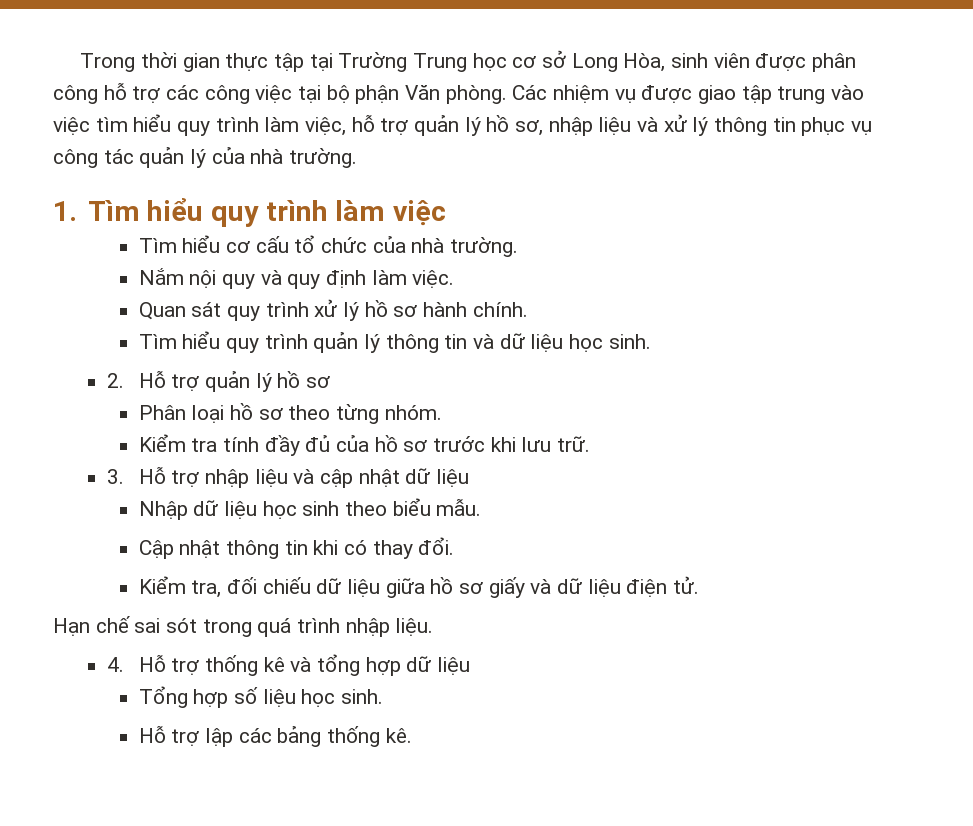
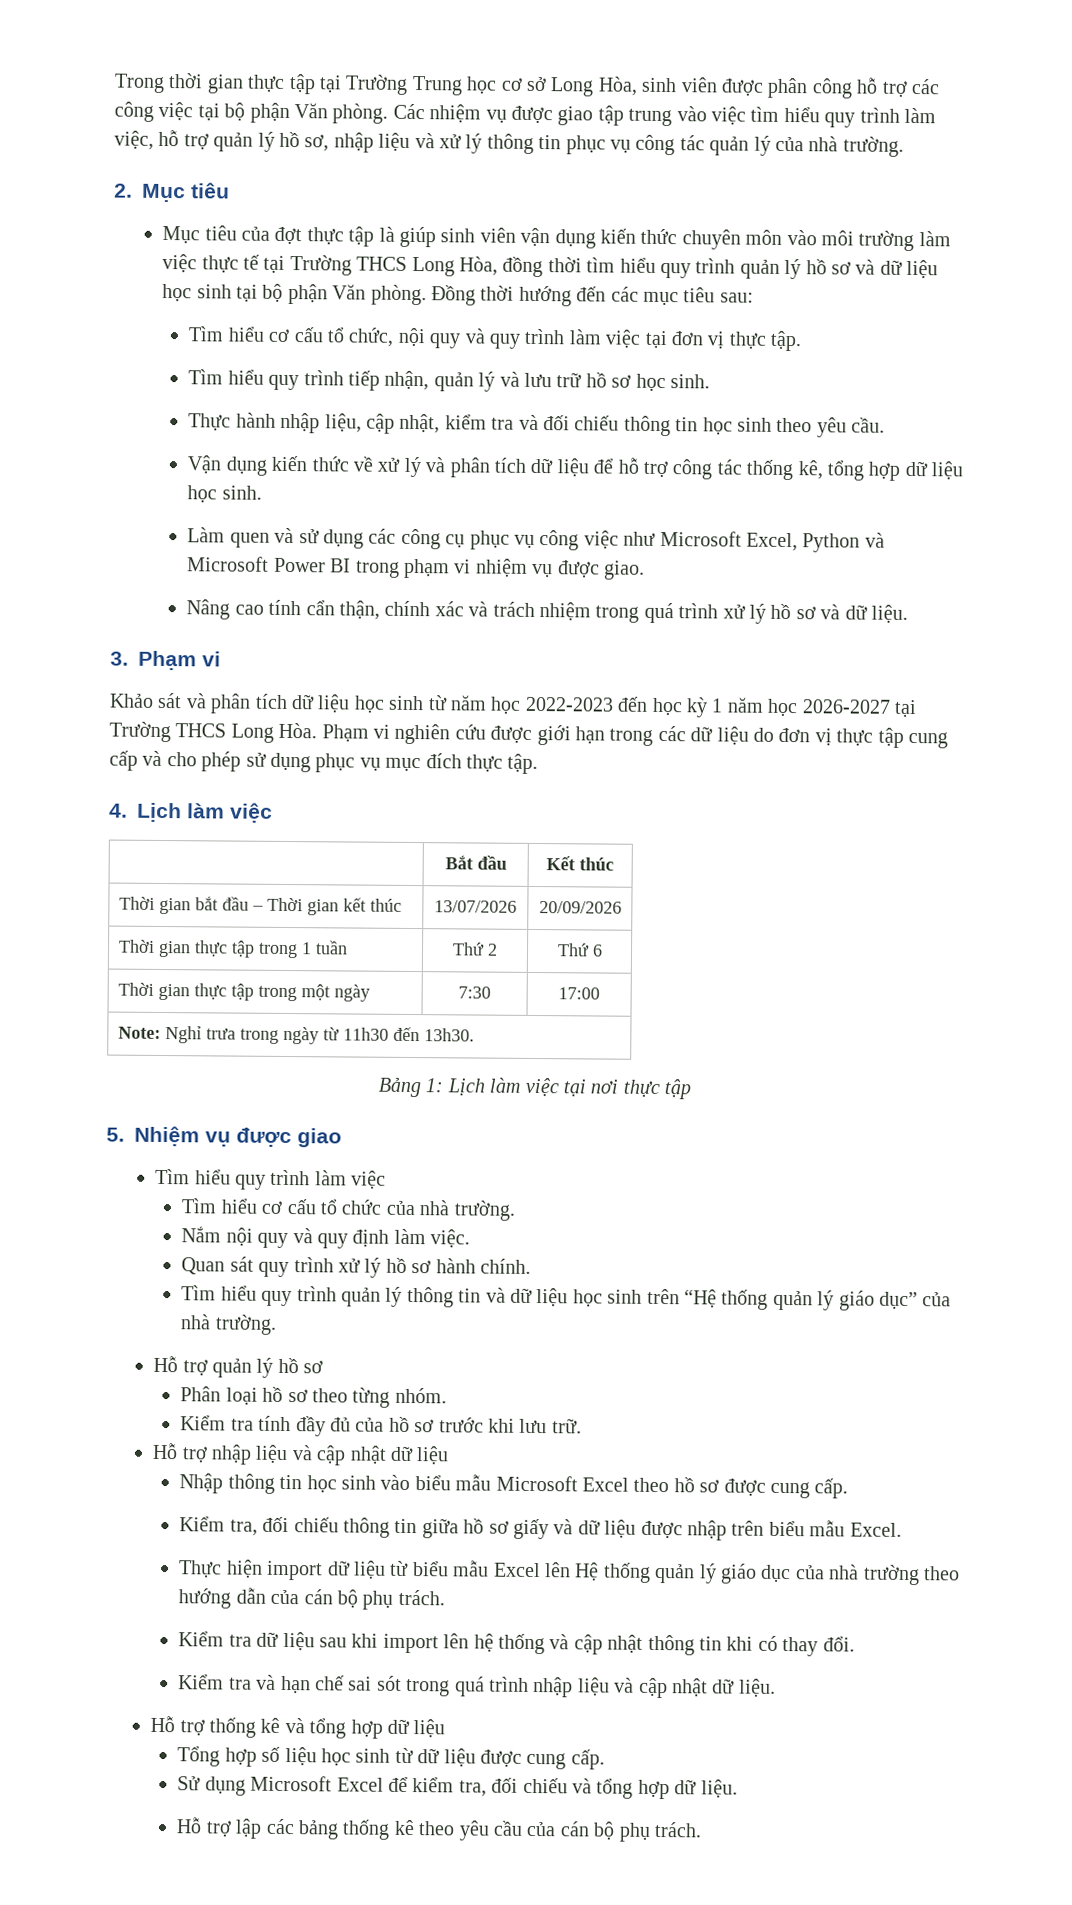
- 1. Tìm hiểu quy trình làm việc
+ 2. Mục tiêu
+ Mục tiêu của đợt thực tập là giúp sinh viên vận dụng kiến thức chuyên môn vào môi trường làm việc thực tế tại Trường THCS Long Hòa, đồng thời tìm hiểu quy trình quản lý hồ sơ và dữ liệu học sinh tại bộ phận Văn phòng. Đồng thời hướng đến các mục tiêu sau:
+ Tìm hiểu cơ cấu tổ chức, nội quy và quy trình làm việc tại đơn vị thực tập.
+ Tìm hiểu quy trình tiếp nhận, quản lý và lưu trữ hồ sơ học sinh.
+ Thực hành nhập liệu, cập nhật, kiểm tra và đối chiếu thông tin học sinh theo yêu cầu.
+ Vận dụng kiến thức về xử lý và phân tích dữ liệu để hỗ trợ công tác thống kê, tổng hợp dữ liệu học sinh.
+ Làm quen và sử dụng các công cụ phục vụ công việc như Microsoft Excel, Python và Microsoft Power BI trong phạm vi nhiệm vụ được giao.
+ Nâng cao tính cẩn thận, chính xác và trách nhiệm trong quá trình xử lý hồ sơ và dữ liệu.
+ 3. Phạm vi
+ Khảo sát và phân tích dữ liệu học sinh từ năm học 2022-2023 đến học kỳ 1 năm học 2026-2027 tại Trường THCS Long Hòa. Phạm vi nghiên cứu được giới hạn trong các dữ liệu do đơn vị thực tập cung cấp và cho phép sử dụng phục vụ mục đích thực tập.
+ 4. Lịch làm việc
+ | Bắt đầu | Kết thúc
+ Thời gian bắt đầu – Thời gian kết thúc | 13/07/2026 | 20/09/2026
+ Thời gian thực tập trong 1 tuần | Thứ 2 | Thứ 6
+ Thời gian thực tập trong một ngày | 7:30 | 17:00
+ Note: Nghỉ trưa trong ngày từ 11h30 đến 13h30.
+ Bảng 1: Lịch làm việc tại nơi thực tập
+ 5. Nhiệm vụ được giao
+ Tìm hiểu quy trình làm việc
- Tìm hiểu quy trình quản lý thông tin và dữ liệu học sinh.
- 2. Hỗ trợ quản lý hồ sơ
+ Tìm hiểu quy trình quản lý thông tin và dữ liệu học sinh trên “Hệ thống quản lý giáo dục” của nhà trường.
+ Hỗ trợ quản lý hồ sơ
- 3. Hỗ trợ nhập liệu và cập nhật dữ liệu
+ Hỗ trợ nhập liệu và cập nhật dữ liệu
- Nhập dữ liệu học sinh theo biểu mẫu.
- Cập nhật thông tin khi có thay đổi.
+ Nhập thông tin học sinh vào biểu mẫu Microsoft Excel theo hồ sơ được cung cấp.
+ Kiểm tra, đối chiếu thông tin giữa hồ sơ giấy và dữ liệu được nhập trên biểu mẫu Excel.
+ Thực hiện import dữ liệu từ biểu mẫu Excel lên Hệ thống quản lý giáo dục của nhà trường theo hướng dẫn của cán bộ phụ trách.
+ Kiểm tra dữ liệu sau khi import lên hệ thống và cập nhật thông tin khi có thay đổi.
- Kiểm tra, đối chiếu dữ liệu giữa hồ sơ giấy và dữ liệu điện tử.
- Hạn chế sai sót trong quá trình nhập liệu.
- 4. Hỗ trợ thống kê và tổng hợp dữ liệu
+ Kiểm tra và hạn chế sai sót trong quá trình nhập liệu và cập nhật dữ liệu.
+ Hỗ trợ thống kê và tổng hợp dữ liệu
- Tổng hợp số liệu học sinh.
+ Tổng hợp số liệu học sinh từ dữ liệu được cung cấp.
+ Sử dụng Microsoft Excel để kiểm tra, đối chiếu và tổng hợp dữ liệu.
- Hỗ trợ lập các bảng thống kê.
+ Hỗ trợ lập các bảng thống kê theo yêu cầu của cán bộ phụ trách.

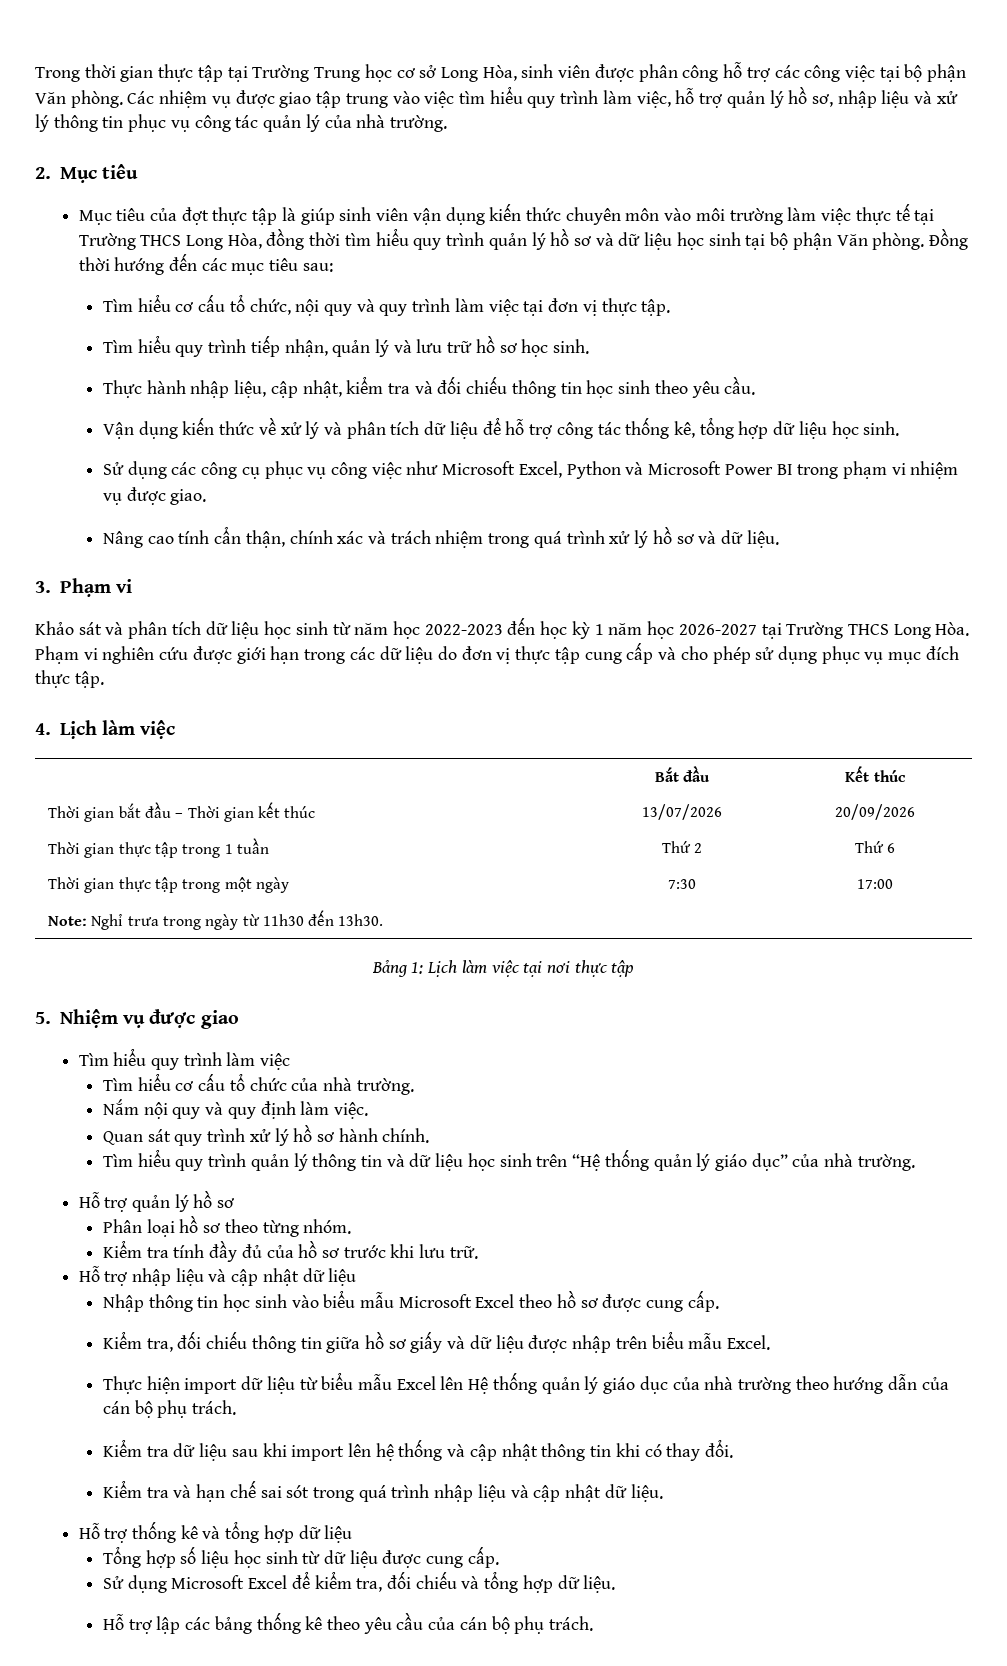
- Làm quen và sử dụng các công cụ phục vụ công việc như Microsoft Excel, Python và Microsoft Power BI trong phạm vi nhiệm vụ được giao.
+ Sử dụng các công cụ phục vụ công việc như Microsoft Excel, Python và Microsoft Power BI trong phạm vi nhiệm vụ được giao.

